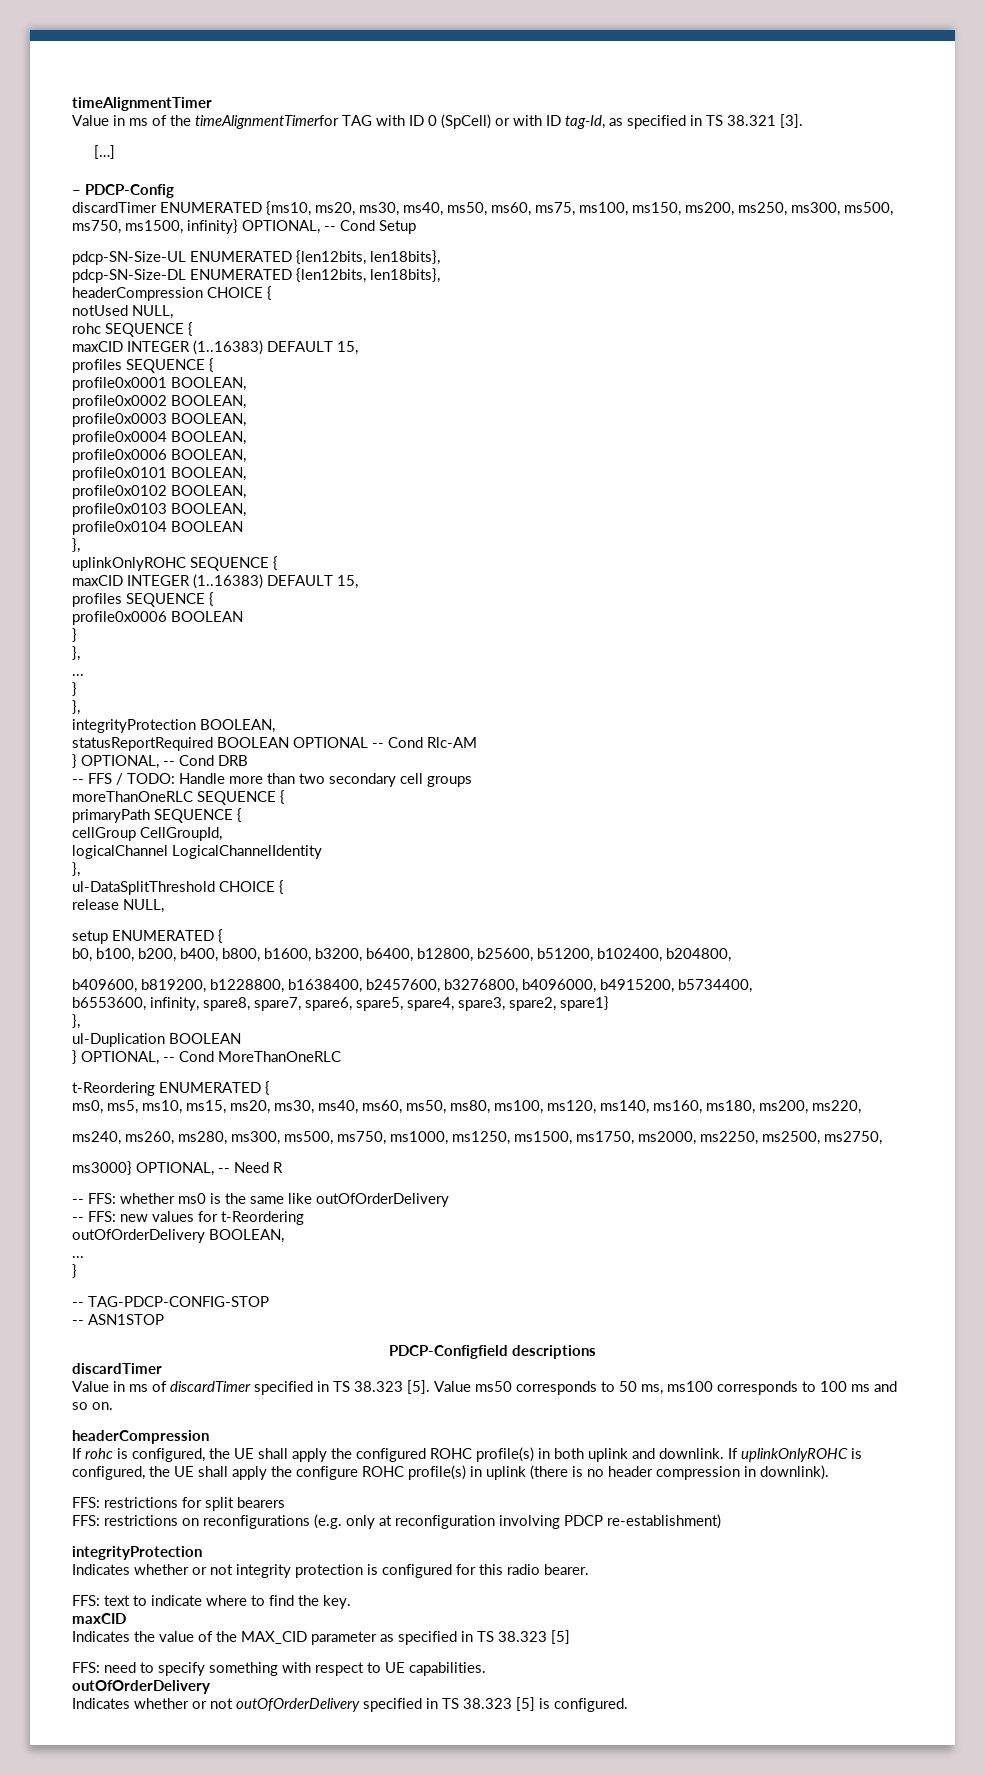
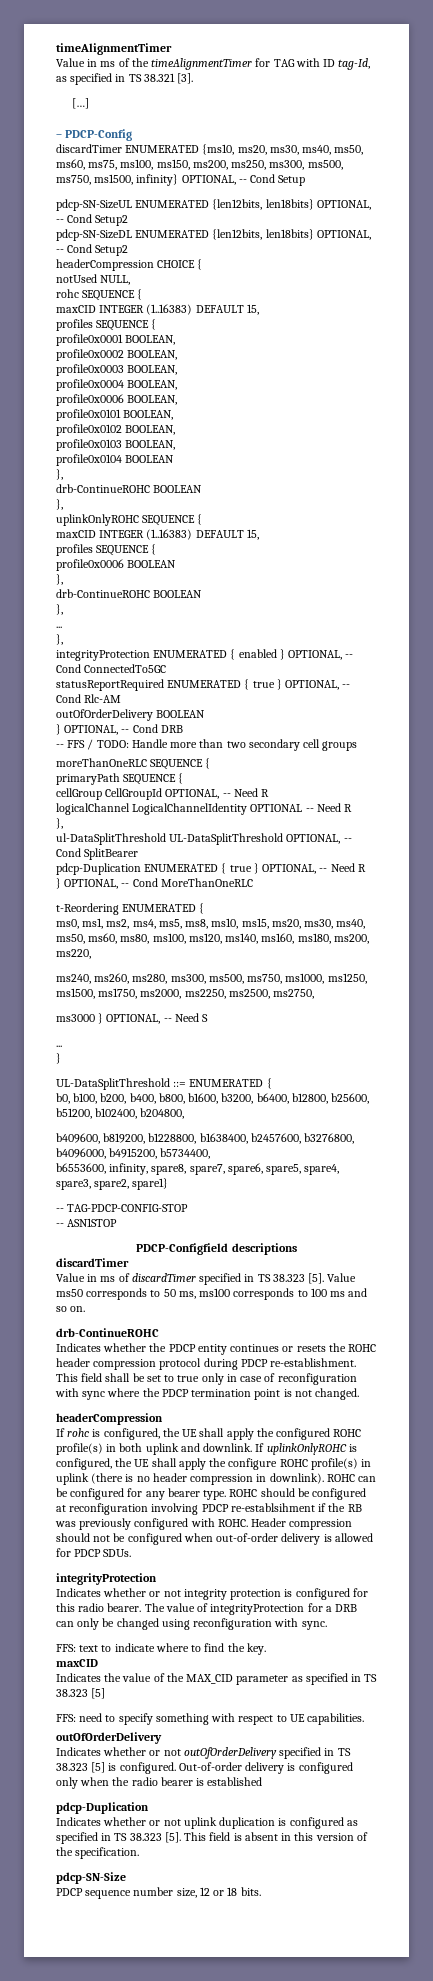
- Value in ms of the timeAlignmentTimerfor TAG with ID 0 (SpCell) or with ID tag-Id, as specified in TS 38.321 [3].
+ Value in ms of the timeAlignmentTimer for TAG with ID tag-Id, as specified in TS 38.321 [3].
- pdcp-SN-Size-UL ENUMERATED {len12bits, len18bits},
- pdcp-SN-Size-DL ENUMERATED {len12bits, len18bits},
+ pdcp-SN-SizeUL ENUMERATED {len12bits, len18bits} OPTIONAL, -- Cond Setup2
+ pdcp-SN-SizeDL ENUMERATED {len12bits, len18bits} OPTIONAL, -- Cond Setup2
  profile0x0104 BOOLEAN
+ },
+ drb-ContinueROHC BOOLEAN
  profile0x0006 BOOLEAN
- }
+ },
+ drb-ContinueROHC BOOLEAN
  },
  ...
- }
- integrityProtection BOOLEAN,
- statusReportRequired BOOLEAN OPTIONAL -- Cond Rlc-AM
+ integrityProtection ENUMERATED { enabled } OPTIONAL, -- Cond ConnectedTo5GC
+ statusReportRequired ENUMERATED { true } OPTIONAL, -- Cond Rlc-AM
+ outOfOrderDelivery BOOLEAN
- cellGroup CellGroupId,
- logicalChannel LogicalChannelIdentity
+ cellGroup CellGroupId OPTIONAL, -- Need R
+ logicalChannel LogicalChannelIdentity OPTIONAL -- Need R
  },
- ul-DataSplitThreshold CHOICE {
- release NULL,
- setup ENUMERATED {
+ ul-DataSplitThreshold UL-DataSplitThreshold OPTIONAL, -- Cond SplitBearer
+ pdcp-Duplication ENUMERATED { true } OPTIONAL, -- Need R
+ } OPTIONAL, -- Cond MoreThanOneRLC
+ t-Reordering ENUMERATED {
+ ms0, ms1, ms2, ms4, ms5, ms8, ms10, ms15, ms20, ms30, ms40, ms50, ms60, ms80, ms100, ms120, ms140, ms160, ms180, ms200, ms220,
+ ms240, ms260, ms280, ms300, ms500, ms750, ms1000, ms1250, ms1500, ms1750, ms2000, ms2250, ms2500, ms2750,
+ ms3000 } OPTIONAL, -- Need S
+ ...
+ }
+ UL-DataSplitThreshold ::= ENUMERATED {
  b6553600, infinity, spare8, spare7, spare6, spare5, spare4, spare3, spare2, spare1}
- },
- ul-Duplication BOOLEAN
- } OPTIONAL, -- Cond MoreThanOneRLC
- t-Reordering ENUMERATED {
- ms0, ms5, ms10, ms15, ms20, ms30, ms40, ms60, ms50, ms80, ms100, ms120, ms140, ms160, ms180, ms200, ms220,
- ms240, ms260, ms280, ms300, ms500, ms750, ms1000, ms1250, ms1500, ms1750, ms2000, ms2250, ms2500, ms2750,
- ms3000} OPTIONAL, -- Need R
- -- FFS: whether ms0 is the same like outOfOrderDelivery
- -- FFS: new values for t-Reordering
- outOfOrderDelivery BOOLEAN,
- ...
- }
  Value ms50 corresponds to 50 ms, ms100 corresponds to 100 ms and so on.
+ drb-ContinueROHC
+ Indicates whether the PDCP entity continues or resets the ROHC header compression protocol during PDCP re-establishment. This field shall be set to true only in case of reconfiguration with sync where the PDCP termination point is not changed.
- If uplinkOnlyROHC is configured, the UE shall apply the configure ROHC profile(s) in uplink (there is no header compression in downlink).
- FFS: restrictions for split bearers
- FFS: restrictions on reconfigurations (e.g. only at reconfiguration involving PDCP re-establishment)
+ If uplinkOnlyROHC is configured, the UE shall apply the configure ROHC profile(s) in uplink (there is no header compression in downlink). ROHC can be configured for any bearer type. ROHC should be configured at reconfiguration involving PDCP re-establsihment if the RB was previously configured with ROHC. Header compression should not be configured when out-of-order delivery is allowed for PDCP SDUs.
+ The value of integrityProtection for a DRB can only be changed using reconfiguration with sync.
+ Out-of-order delivery is configured only when the radio bearer is established
+ pdcp-Duplication
+ Indicates whether or not uplink duplication is configured as specified in TS 38.323 [5]. This field is absent in this version of the specification.
+ pdcp-SN-Size
+ PDCP sequence number size, 12 or 18 bits.

